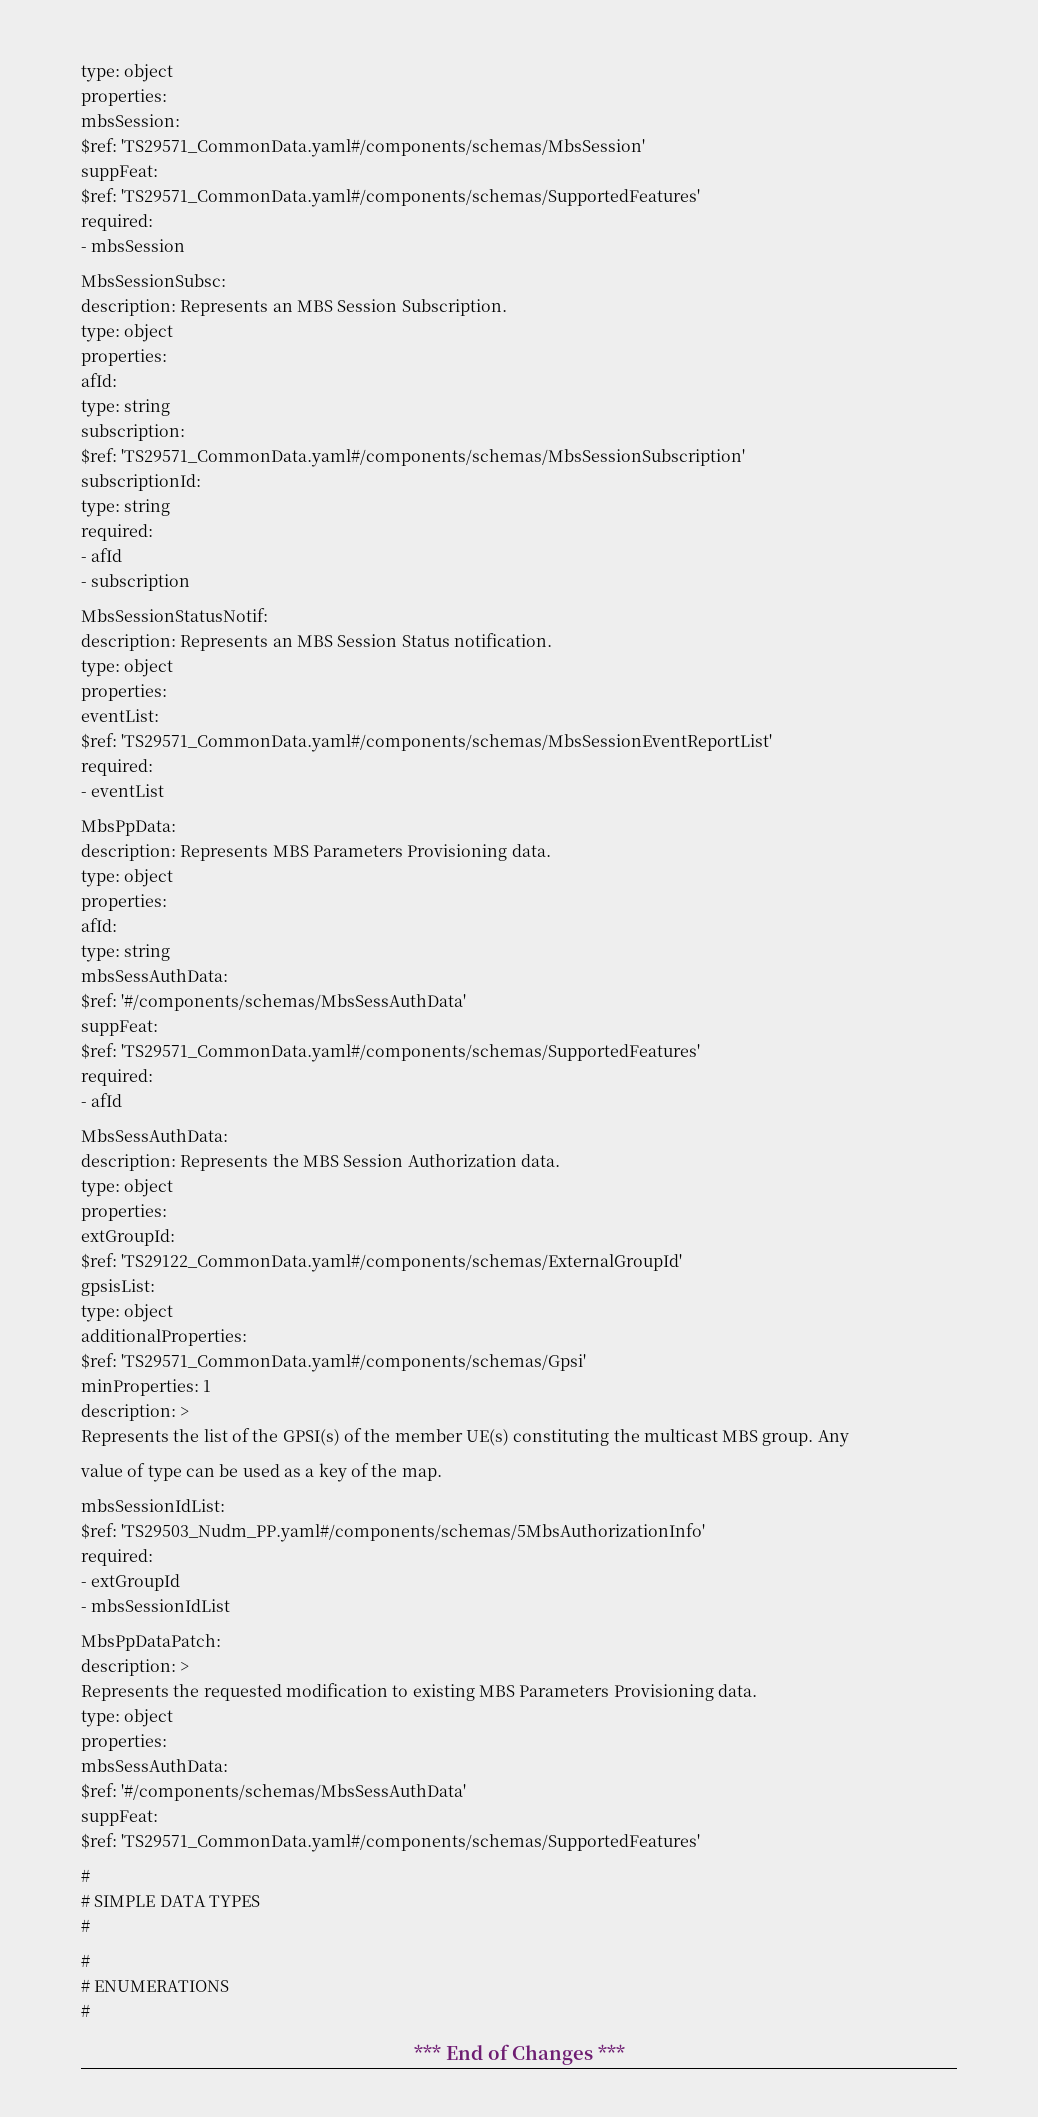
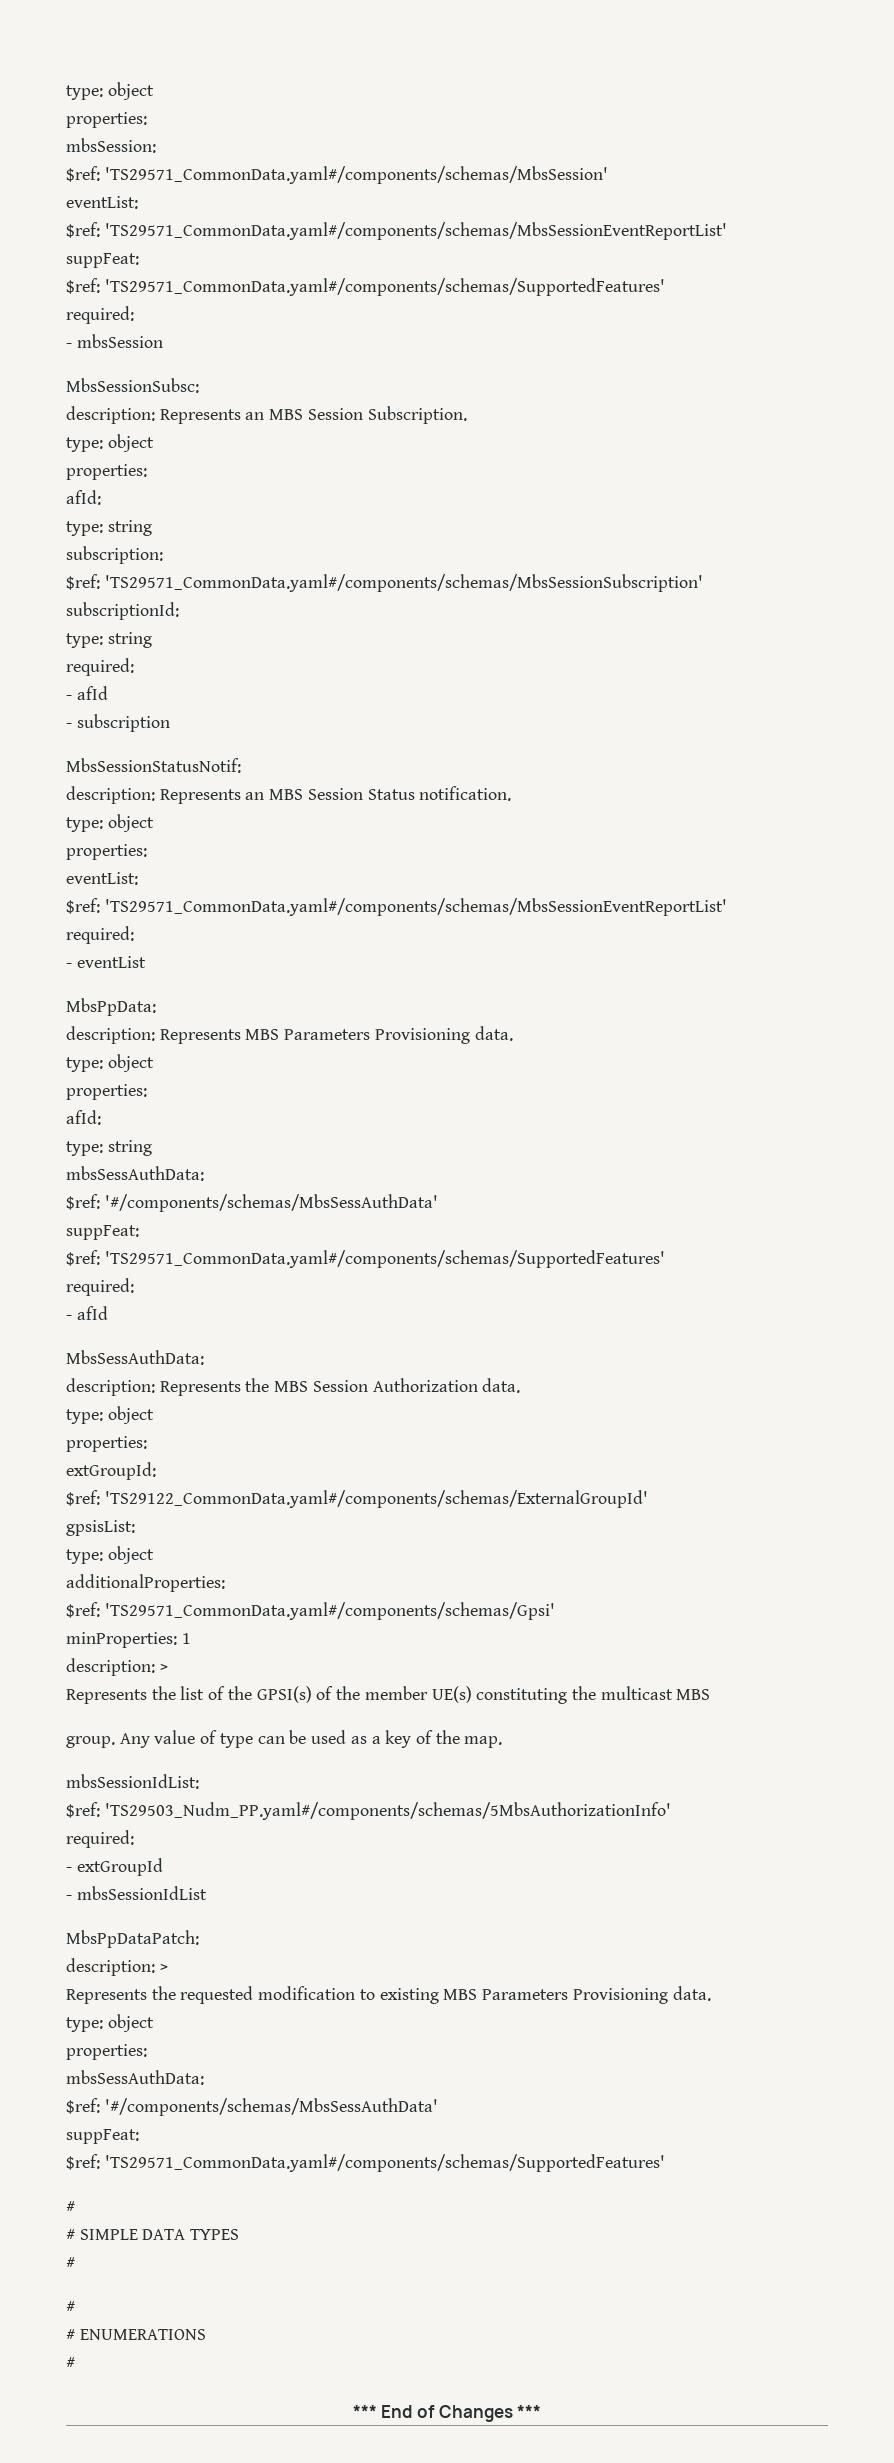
  $ref: 'TS29571_CommonData.yaml#/components/schemas/MbsSession'
+ eventList:
+ $ref: 'TS29571_CommonData.yaml#/components/schemas/MbsSessionEventReportList'
- Represents the list of the GPSI(s) of the member UE(s) constituting the multicast MBS group.
+ Represents the list of the GPSI(s) of the member UE(s) constituting the multicast MBS
+ group.
- Any
- value of type can be used as a key of the map.
+ Any value of type can be used as a key of the map.

